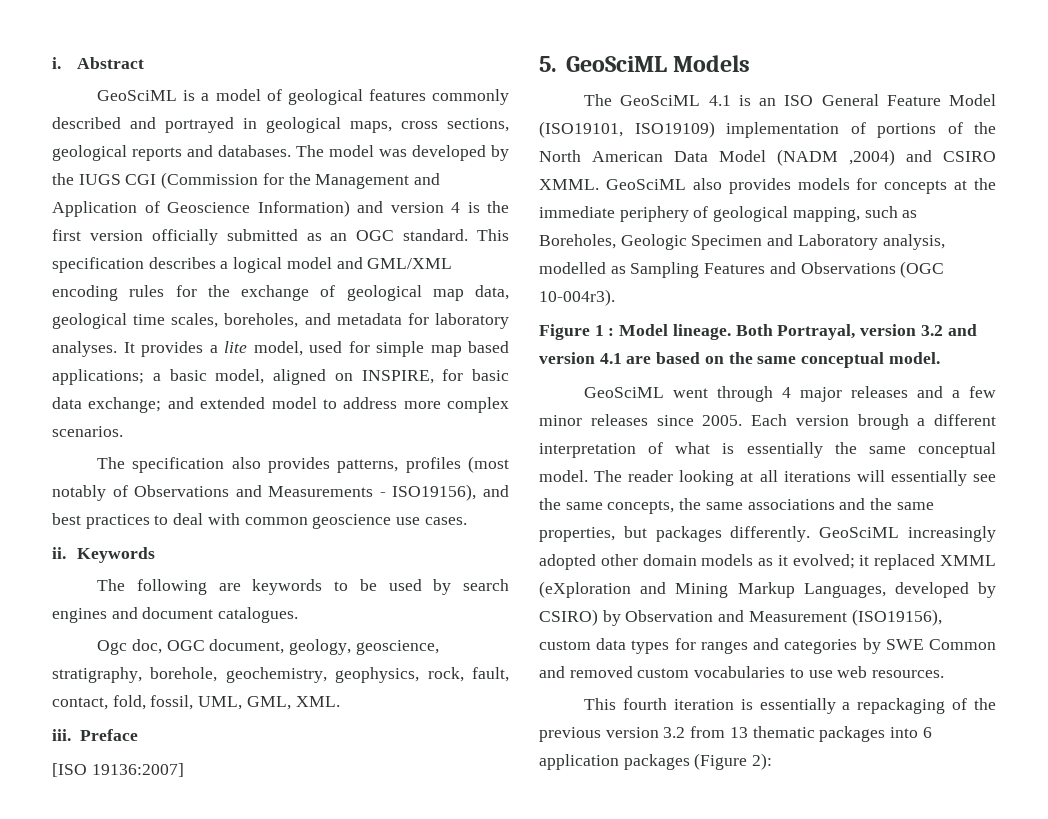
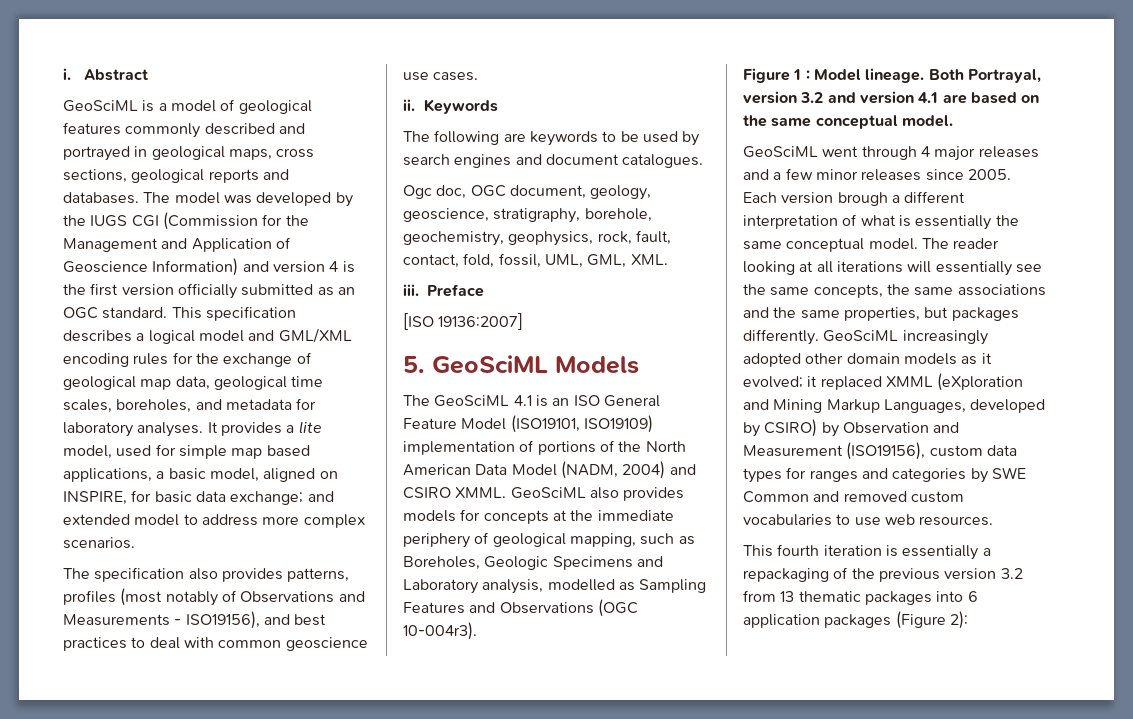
- It provides a lite model, used for simple map based applications; a basic model, aligned on INSPIRE, for basic data exchange; and extended model to address more complex scenarios.
+ It provides a lite model, used for simple map based applications, a basic model, aligned on INSPIRE, for basic data exchange; and extended model to address more complex scenarios.
- The GeoSciML 4.1 is an ISO General Feature Model (ISO19101, ISO19109) implementation of portions of the North American Data Model (NADM ,2004) and CSIRO XMML.
+ The GeoSciML 4.1 is an ISO General Feature Model (ISO19101, ISO19109) implementation of portions of the North American Data Model (NADM, 2004) and CSIRO XMML.
- GeoSciML also provides models for concepts at the immediate periphery of geological mapping, such as Boreholes, Geologic Specimen and Laboratory analysis, modelled as Sampling Features and Observations (OGC 10-004r3).
+ GeoSciML also provides models for concepts at the immediate periphery of geological mapping, such as Boreholes, Geologic Specimens and Laboratory analysis, modelled as Sampling Features and Observations (OGC 10-004r3).

